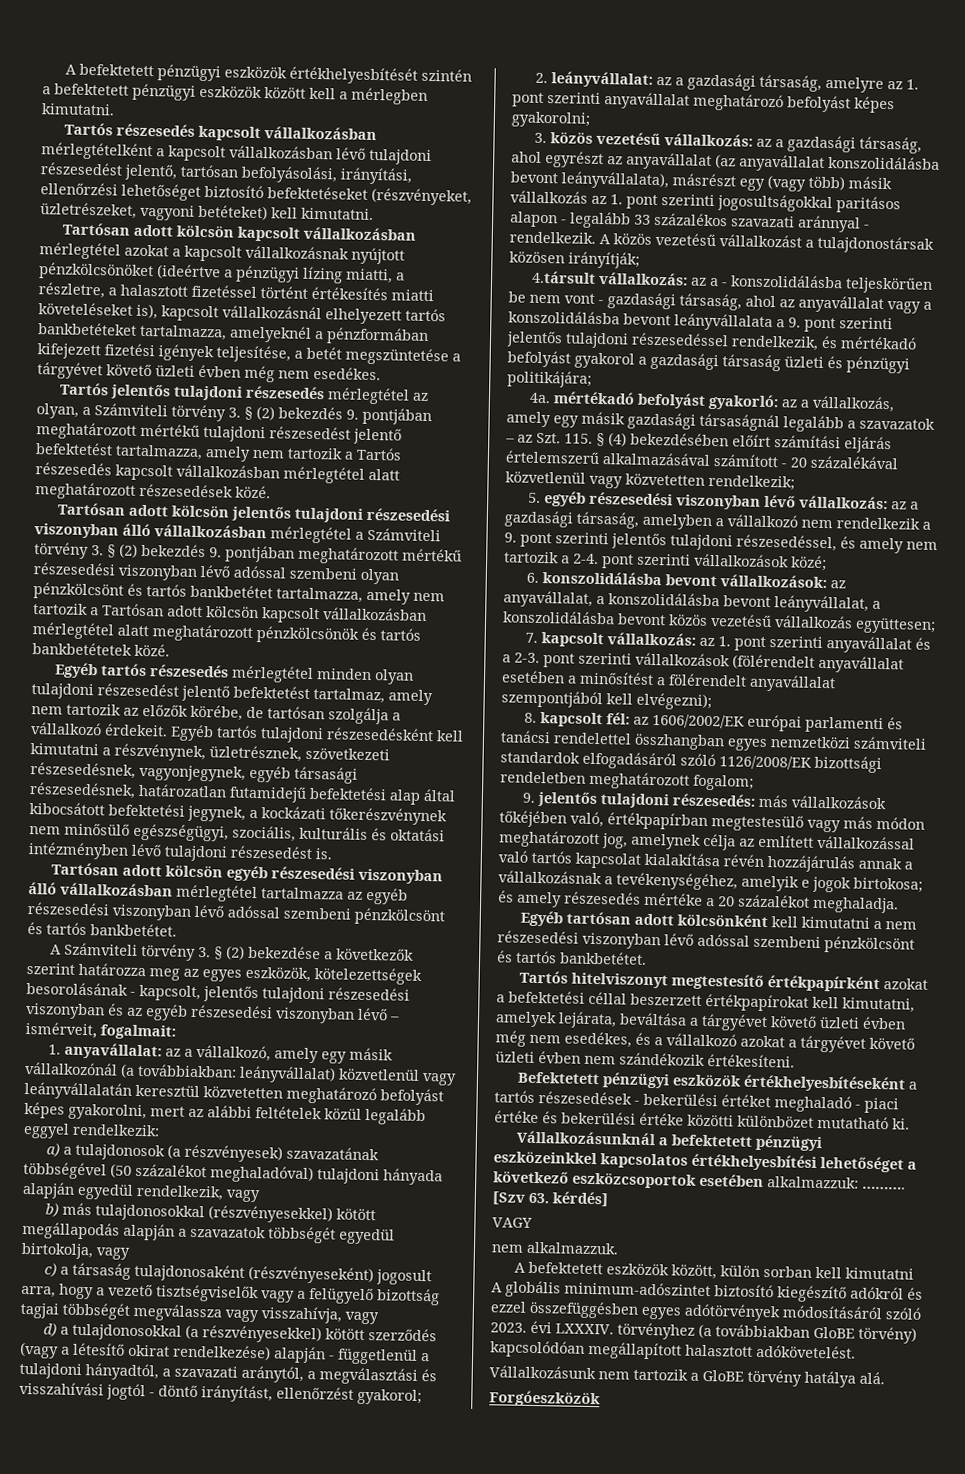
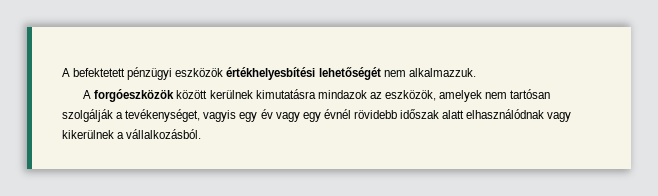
- A befektetett pénzügyi eszközök értékhelyesbítését szintén a befektetett pénzügyi eszközök között kell a mérlegben kimutatni.
- Tartós részesedés kapcsolt vállalkozásban mérlegtételként a kapcsolt vállalkozásban lévő tulajdoni részesedést jelentő, tartósan befolyásolási, irányítási, ellenőrzési lehetőséget biztosító befektetéseket (részvényeket, üzletrészeket, vagyoni betéteket) kell kimutatni.
- Tartósan adott kölcsön kapcsolt vállalkozásban mérlegtétel azokat a kapcsolt vállalkozásnak nyújtott pénzkölcsönöket (ideértve a pénzügyi lízing miatti, a részletre, a halasztott fizetéssel történt értékesítés miatti követeléseket is), kapcsolt vállalkozásnál elhelyezett tartós bankbetéteket tartalmazza, amelyeknél a pénzformában kifejezett fizetési igények teljesítése, a betét megszüntetése a tárgyévet követő üzleti évben még nem esedékes.
- Tartós jelentős tulajdoni részesedés mérlegtétel az olyan, a Számviteli törvény 3. § (2) bekezdés 9. pontjában meghatározott mértékű tulajdoni részesedést jelentő befektetést tartalmazza, amely nem tartozik a Tartós részesedés kapcsolt vállalkozásban mérlegtétel alatt meghatározott részesedések közé.
- Tartósan adott kölcsön jelentős tulajdoni részesedési viszonyban álló vállalkozásban mérlegtétel a Számviteli törvény 3. § (2) bekezdés 9. pontjában meghatározott mértékű részesedési viszonyban lévő adóssal szembeni olyan pénzkölcsönt és tartós bankbetétet tartalmazza, amely nem tartozik a Tartósan adott kölcsön kapcsolt vállalkozásban mérlegtétel alatt meghatározott pénzkölcsönök és tartós bankbetétetek közé.
- Egyéb tartós részesedés mérlegtétel minden olyan tulajdoni részesedést jelentő befektetést tartalmaz, amely nem tartozik az előzők körébe, de tartósan szolgálja a vállalkozó érdekeit. Egyéb tartós tulajdoni részesedésként kell kimutatni a részvénynek, üzletrésznek, szövetkezeti részesedésnek, vagyonjegynek, egyéb társasági részesedésnek, határozatlan futamidejű befektetési alap által kibocsátott befektetési jegynek, a kockázati tőkerészvénynek nem minősülő egészségügyi, szociális, kulturális és oktatási intézményben lévő tulajdoni részesedést is.
- Tartósan adott kölcsön egyéb részesedési viszonyban álló vállalkozásban mérlegtétel tartalmazza az egyéb részesedési viszonyban lévő adóssal szembeni pénzkölcsönt és tartós bankbetétet.
- A Számviteli törvény 3. § (2) bekezdése a következők szerint határozza meg az egyes eszközök, kötelezettségek besorolásának - kapcsolt, jelentős tulajdoni részesedési viszonyban és az egyéb részesedési viszonyban lévő – ismérveit, fogalmait:
- 1. anyavállalat: az a vállalkozó, amely egy másik vállalkozónál (a továbbiakban: leányvállalat) közvetlenül vagy leányvállalatán keresztül közvetetten meghatározó befolyást képes gyakorolni, mert az alábbi feltételek közül legalább eggyel rendelkezik:
- a) a tulajdonosok (a részvényesek) szavazatának többségével (50 százalékot meghaladóval) tulajdoni hányada alapján egyedül rendelkezik, vagy
- b) más tulajdonosokkal (részvényesekkel) kötött megállapodás alapján a szavazatok többségét egyedül birtokolja, vagy
- c) a társaság tulajdonosaként (részvényeseként) jogosult arra, hogy a vezető tisztségviselők vagy a felügyelő bizottság tagjai többségét megválassza vagy visszahívja, vagy
- d) a tulajdonosokkal (a részvényesekkel) kötött szerződés (vagy a létesítő okirat rendelkezése) alapján - függetlenül a tulajdoni hányadtól, a szavazati aránytól, a megválasztási és visszahívási jogtól - döntő irányítást, ellenőrzést gyakorol;
- 2. leányvállalat: az a gazdasági társaság, amelyre az 1. pont szerinti anyavállalat meghatározó befolyást képes gyakorolni;
- 3. közös vezetésű vállalkozás: az a gazdasági társaság, ahol egyrészt az anyavállalat (az anyavállalat konszolidálásba bevont leányvállalata), másrészt egy (vagy több) másik vállalkozás az 1. pont szerinti jogosultságokkal paritásos alapon - legalább 33 százalékos szavazati aránnyal - rendelkezik. A közös vezetésű vállalkozást a tulajdonostársak közösen irányítják;
- 4.társult vállalkozás: az a - konszolidálásba teljeskörűen be nem vont - gazdasági társaság, ahol az anyavállalat vagy a konszolidálásba bevont leányvállalata a 9. pont szerinti jelentős tulajdoni részesedéssel rendelkezik, és mértékadó befolyást gyakorol a gazdasági társaság üzleti és pénzügyi politikájára;
- 4a. mértékadó befolyást gyakorló: az a vállalkozás, amely egy másik gazdasági társaságnál legalább a szavazatok – az Szt. 115. § (4) bekezdésében előírt számítási eljárás értelemszerű alkalmazásával számított - 20 százalékával közvetlenül vagy közvetetten rendelkezik;
- 5. egyéb részesedési viszonyban lévő vállalkozás: az a gazdasági társaság, amelyben a vállalkozó nem rendelkezik a 9. pont szerinti jelentős tulajdoni részesedéssel, és amely nem tartozik a 2-4. pont szerinti vállalkozások közé;
- 6. konszolidálásba bevont vállalkozások: az anyavállalat, a konszolidálásba bevont leányvállalat, a konszolidálásba bevont közös vezetésű vállalkozás együttesen;
- 7. kapcsolt vállalkozás: az 1. pont szerinti anyavállalat és a 2-3. pont szerinti vállalkozások (fölérendelt anyavállalat esetében a minősítést a fölérendelt anyavállalat szempontjából kell elvégezni);
- 8. kapcsolt fél: az 1606/2002/EK európai parlamenti és tanácsi rendelettel összhangban egyes nemzetközi számviteli standardok elfogadásáról szóló 1126/2008/EK bizottsági rendeletben meghatározott fogalom;
- 9. jelentős tulajdoni részesedés: más vállalkozások tőkéjében való, értékpapírban megtestesülő vagy más módon meghatározott jog, amelynek célja az említett vállalkozással való tartós kapcsolat kialakítása révén hozzájárulás annak a vállalkozásnak a tevékenységéhez, amelyik e jogok birtokosa; és amely részesedés mértéke a 20 százalékot meghaladja.
- Egyéb tartósan adott kölcsönként kell kimutatni a nem részesedési viszonyban lévő adóssal szembeni pénzkölcsönt és tartós bankbetétet.
- Tartós hitelviszonyt megtestesítő értékpapírként azokat a befektetési céllal beszerzett értékpapírokat kell kimutatni, amelyek lejárata, beváltása a tárgyévet követő üzleti évben még nem esedékes, és a vállalkozó azokat a tárgyévet követő üzleti évben nem szándékozik értékesíteni.
- Befektetett pénzügyi eszközök értékhelyesbítéseként a tartós részesedések - bekerülési értéket meghaladó - piaci értéke és bekerülési értéke közötti különbözet mutatható ki.
- Vállalkozásunknál a befektetett pénzügyi eszközeinkkel kapcsolatos értékhelyesbítési lehetőséget a következő eszközcsoportok esetében alkalmazzuk: ………. [Szv 63. kérdés]
- VAGY
- nem alkalmazzuk.
- A befektetett eszközök között, külön sorban kell kimutatni A globális minimum-adószintet biztosító kiegészítő adókról és ezzel összefüggésben egyes adótörvények módosításáról szóló 2023. évi LXXXIV. törvényhez (a továbbiakban GloBE törvény) kapcsolódóan megállapított halasztott adókövetelést.
- Vállalkozásunk nem tartozik a GloBE törvény hatálya alá.
- Forgóeszközök
+ A befektetett pénzügyi eszközök értékhelyesbítési lehetőségét nem alkalmazzuk.
+ A forgóeszközök között kerülnek kimutatásra mindazok az eszközök, amelyek nem tartósan szolgálják a tevékenységet, vagyis egy év vagy egy évnél rövidebb időszak alatt elhasználódnak vagy kikerülnek a vállalkozásból.

